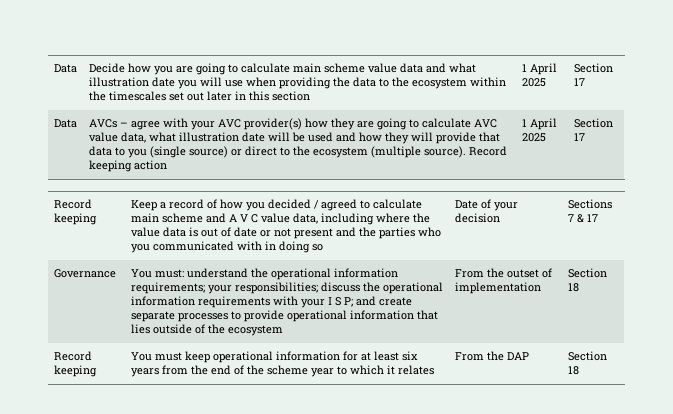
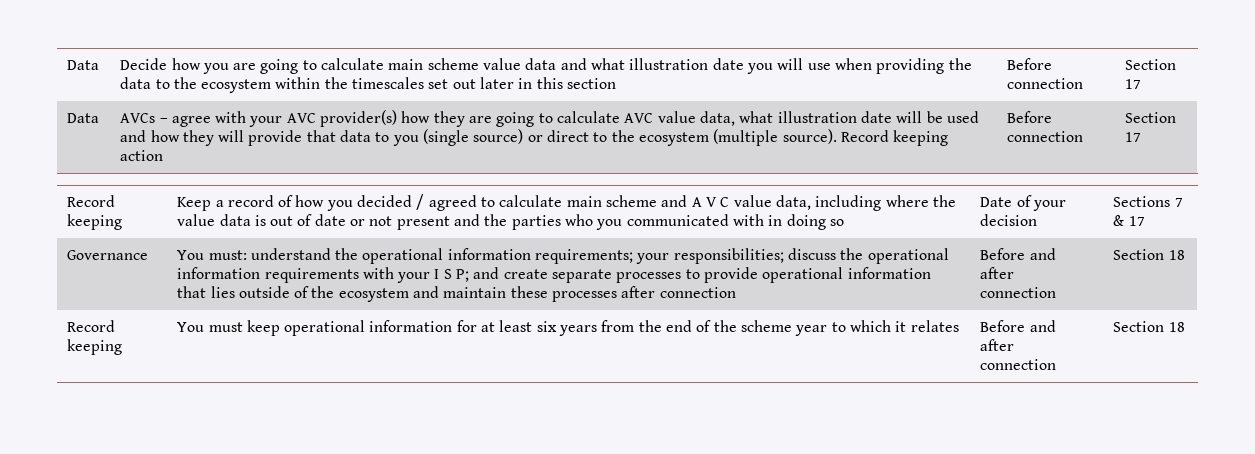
- Data | Decide how you are going to calculate main scheme value data and what illustration date you will use when providing the data to the ecosystem within the timescales set out later in this section | 1 April 2025 | Section 17
+ Data | Decide how you are going to calculate main scheme value data and what illustration date you will use when providing the data to the ecosystem within the timescales set out later in this section | Before connection | Section 17
- Record keeping action | 1 April 2025
+ Record keeping action | Before connection
- You must: understand the operational information requirements; your responsibilities; discuss the operational information requirements with your I S P; and create separate processes to provide operational information that lies outside of the ecosystem | From the outset of implementation
+ You must: understand the operational information requirements; your responsibilities; discuss the operational information requirements with your I S P; and create separate processes to provide operational information that lies outside of the ecosystem and maintain these processes after connection | Before and after connection
- Record keeping | You must keep operational information for at least six years from the end of the scheme year to which it relates | From the DAP | Section 18
+ Record keeping | You must keep operational information for at least six years from the end of the scheme year to which it relates | Before and after connection | Section 18

